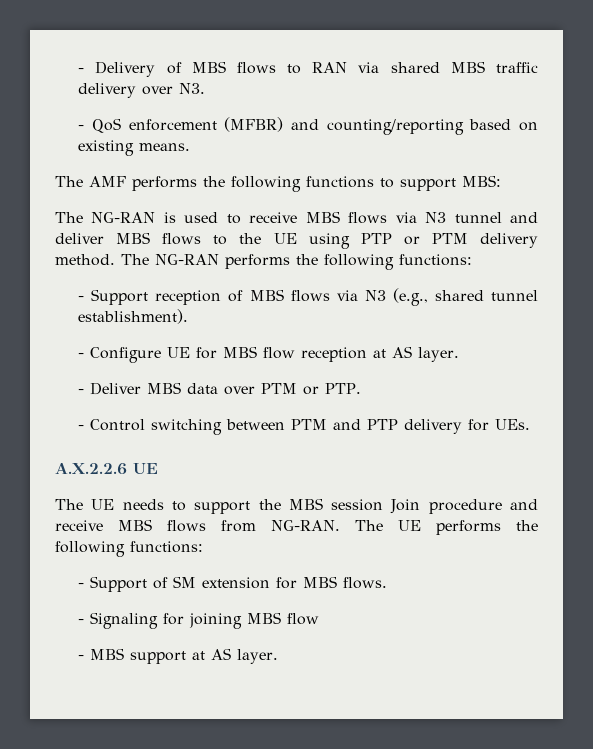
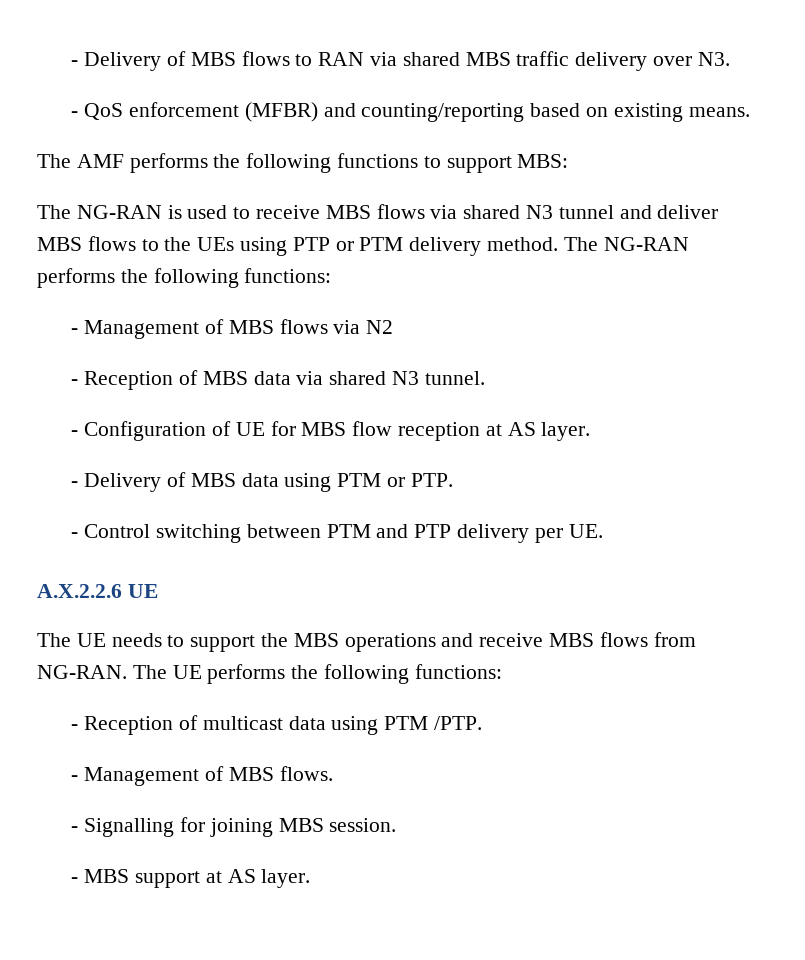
- The NG-RAN is used to receive MBS flows via N3 tunnel and deliver MBS flows to the UE using PTP or PTM delivery method.
+ The NG-RAN is used to receive MBS flows via shared N3 tunnel and deliver MBS flows to the UEs using PTP or PTM delivery method.
- - Support reception of MBS flows via N3 (e.g., shared tunnel establishment).
- - Configure UE for MBS flow reception at AS layer.
+ - Management of MBS flows via N2
+ - Reception of MBS data via shared N3 tunnel.
+ - Configuration of UE for MBS flow reception at AS layer.
- - Deliver MBS data over PTM or PTP.
+ - Delivery of MBS data using PTM or PTP.
- - Control switching between PTM and PTP delivery for UEs.
+ - Control switching between PTM and PTP delivery per UE.
- The UE needs to support the MBS session Join procedure and receive MBS flows from NG-RAN.
+ The UE needs to support the MBS operations and receive MBS flows from NG-RAN.
- - Support of SM extension for MBS flows.
+ - Reception of multicast data using PTM /PTP.
+ - Management of MBS flows.
- - Signaling for joining MBS flow
+ - Signalling for joining MBS session.

